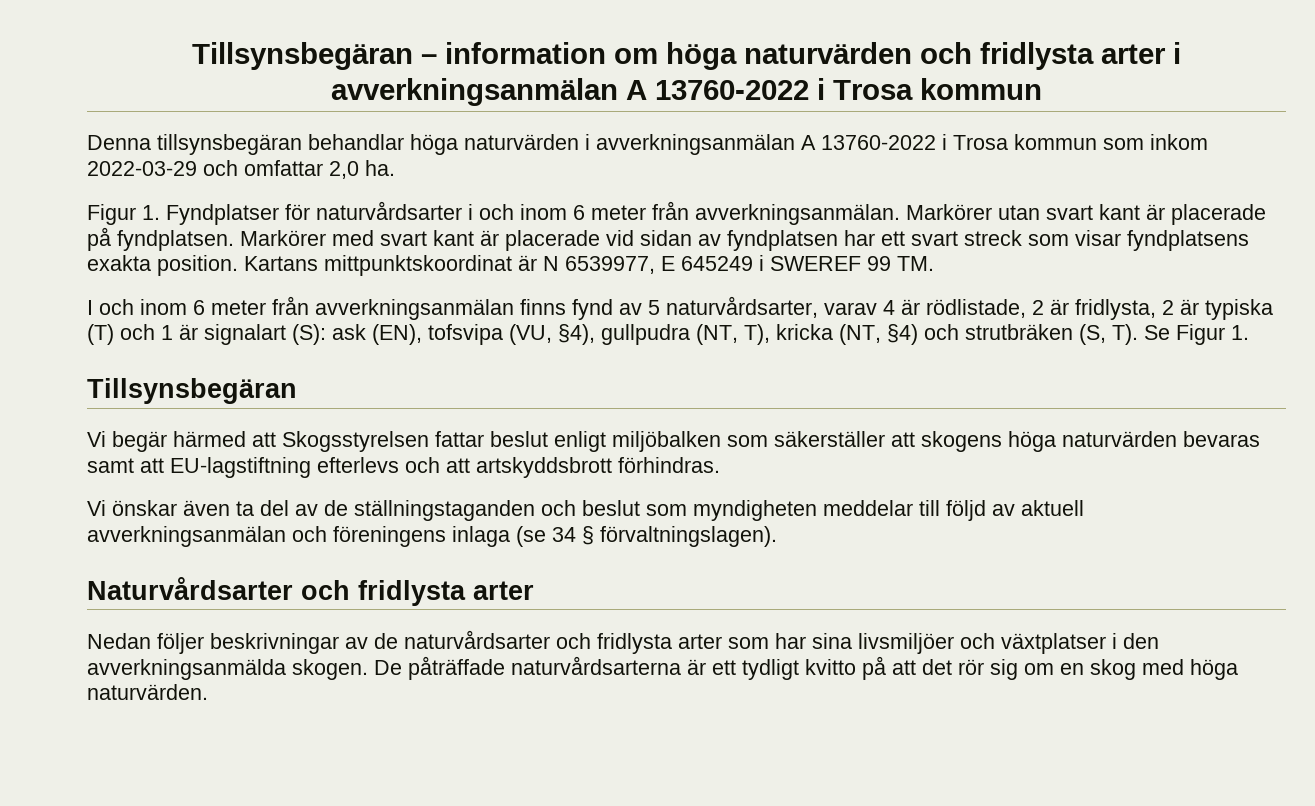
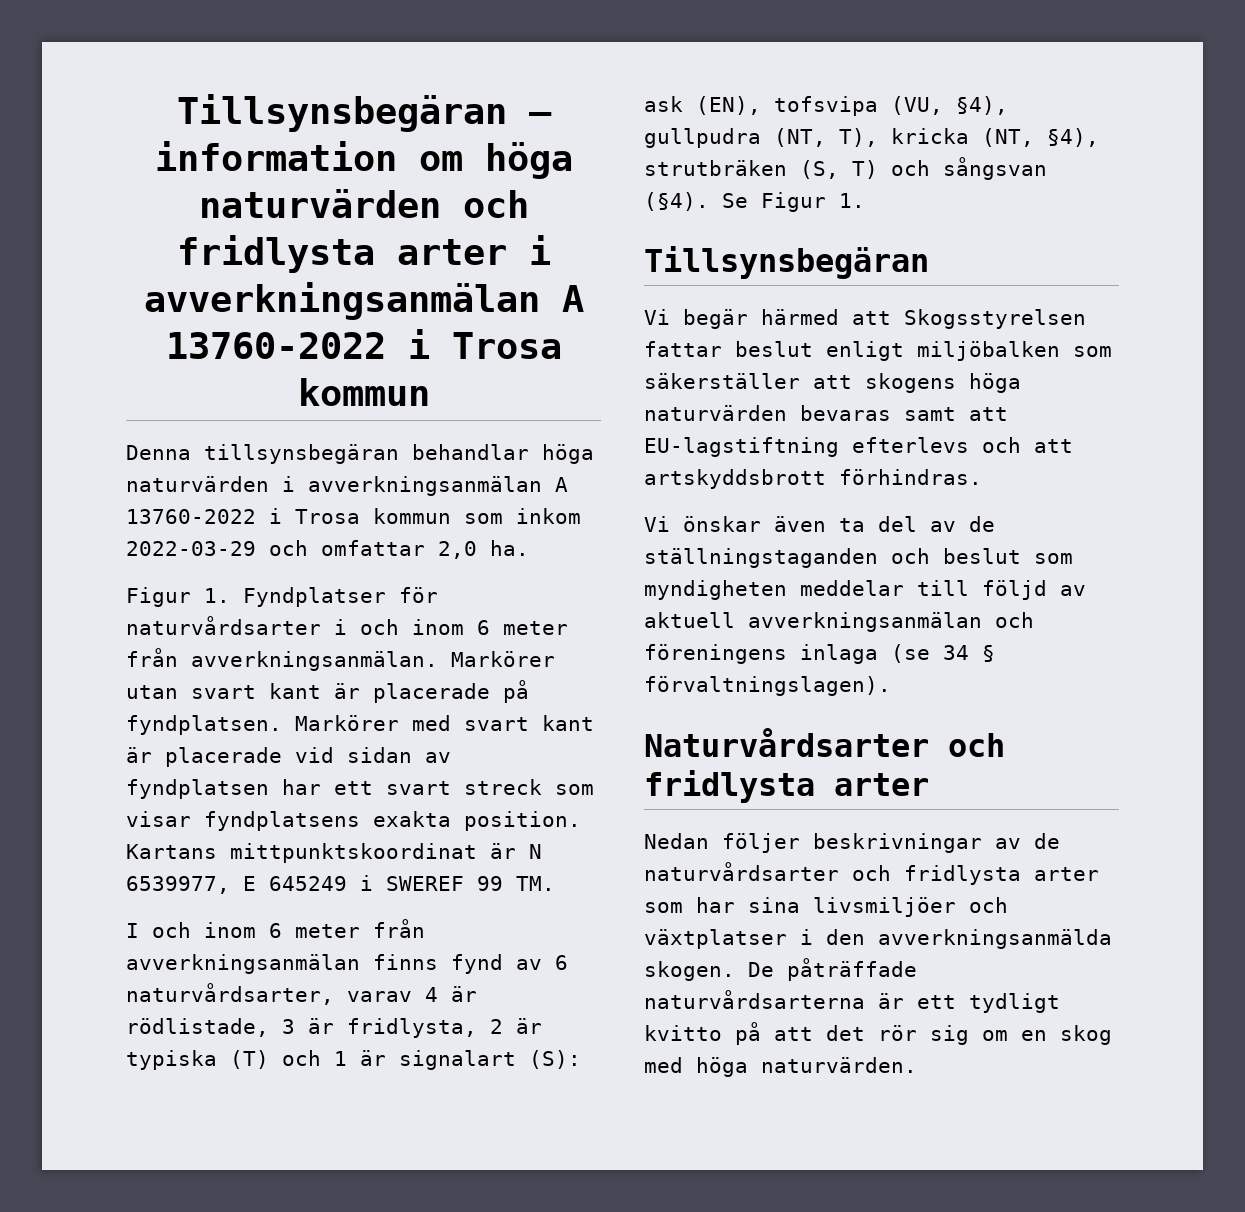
- I och inom 6 meter från avverkningsanmälan finns fynd av 5 naturvårdsarter, varav 4 är rödlistade, 2 är fridlysta, 2 är typiska (T) och 1 är signalart (S): ask (EN), tofsvipa (VU, §4), gullpudra (NT, T), kricka (NT, §4) och strutbräken (S, T). Se Figur 1.
+ I och inom 6 meter från avverkningsanmälan finns fynd av 6 naturvårdsarter, varav 4 är rödlistade, 3 är fridlysta, 2 är typiska (T) och 1 är signalart (S): ask (EN), tofsvipa (VU, §4), gullpudra (NT, T), kricka (NT, §4), strutbräken (S, T) och sångsvan (§4). Se Figur 1.

